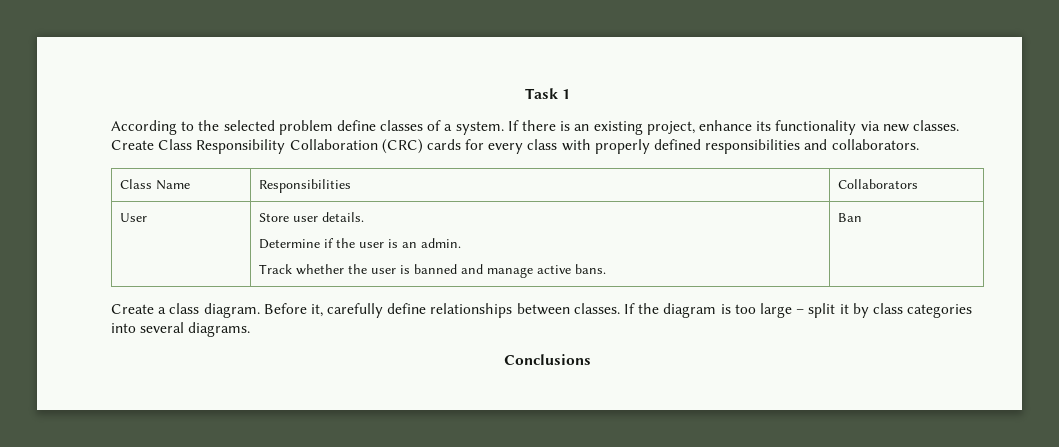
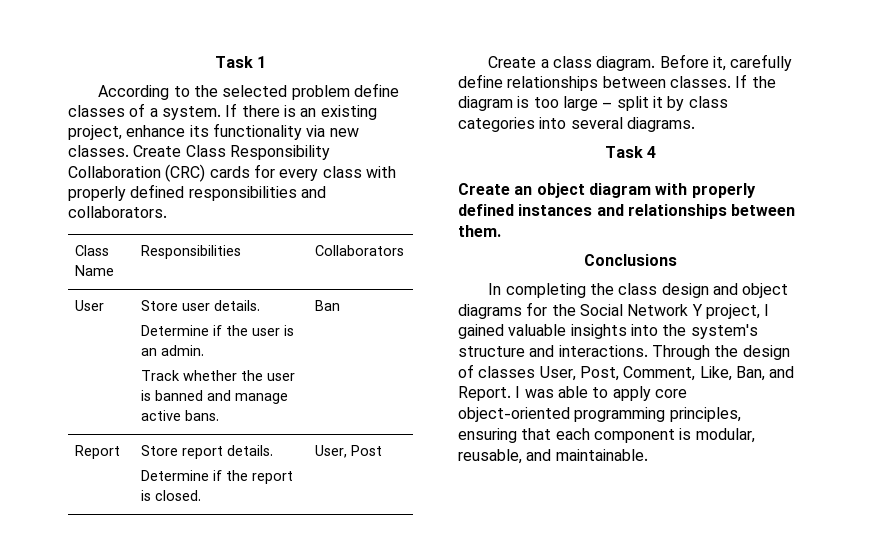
+ Report | Store report details.
+ Determine if the report is closed. | User, Post
+ Task 4
+ Create an object diagram with properly defined instances and relationships between them.
  Conclusions
+ In completing the class design and object diagrams for the Social Network Y project, I gained valuable insights into the system's structure and interactions. Through the design of classes User, Post, Comment, Like, Ban, and Report. I was able to apply core object-oriented programming principles, ensuring that each component is modular, reusable, and maintainable.

